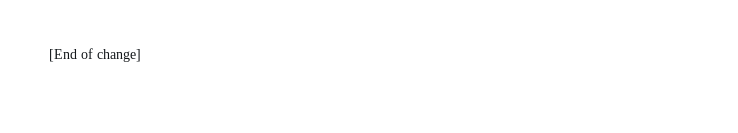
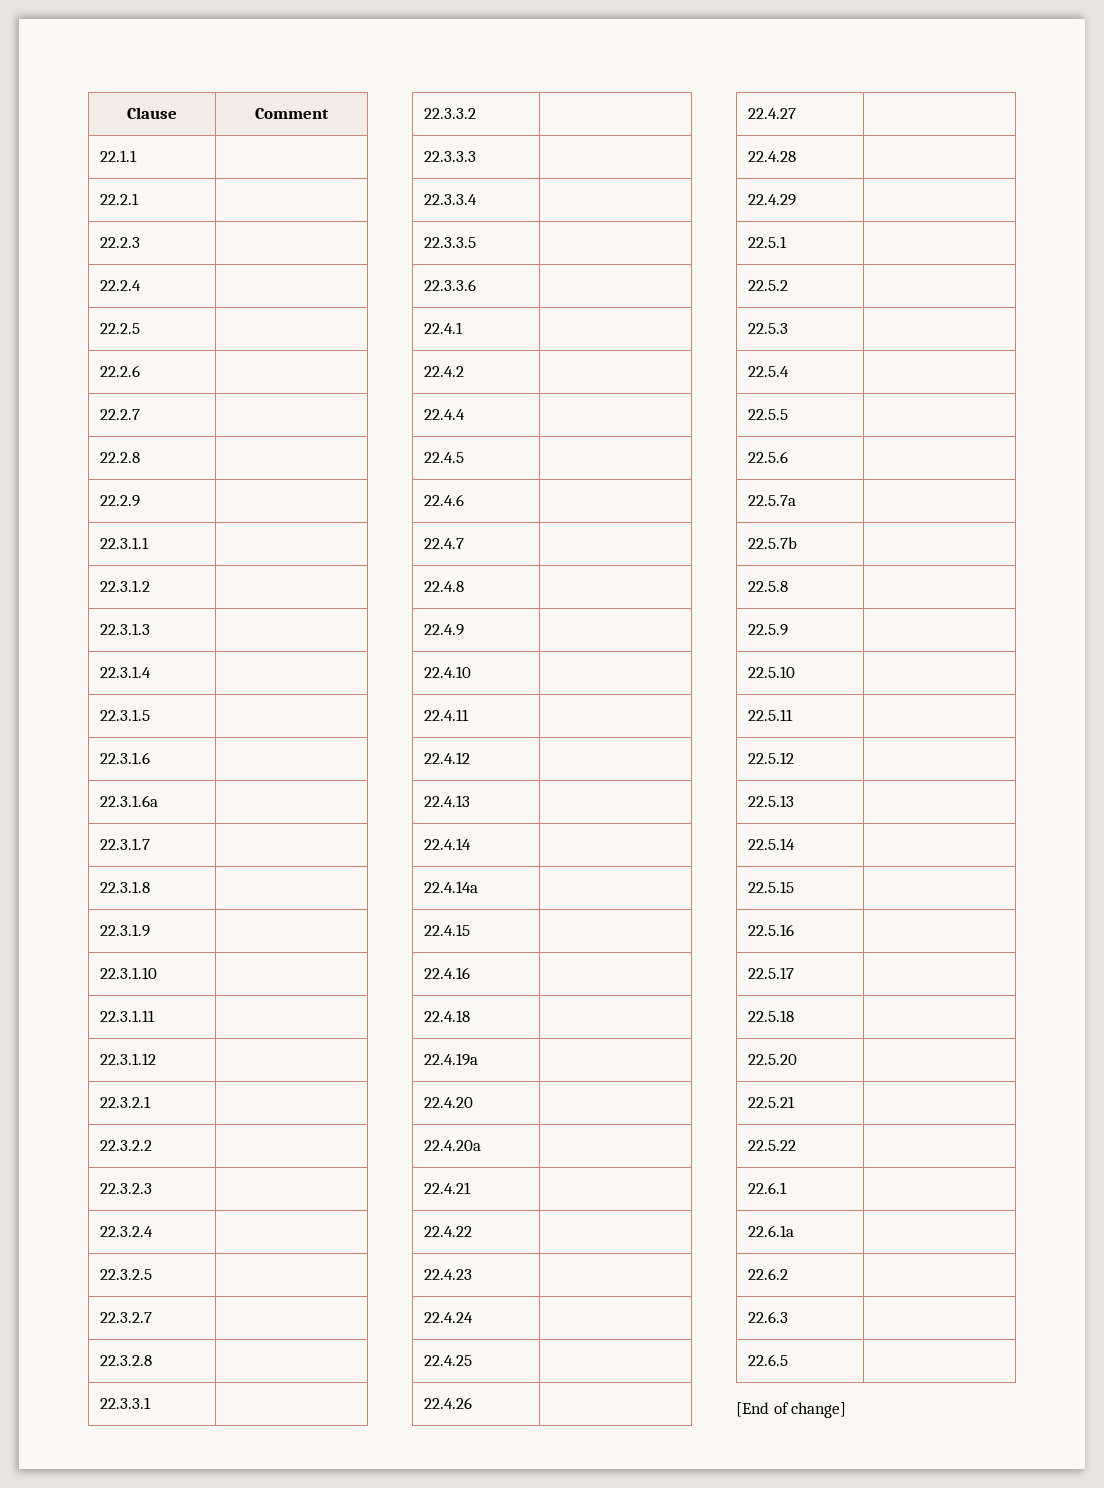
+ Clause | Comment
+ 22.1.1 |
+ 22.2.1 |
+ 22.2.3 |
+ 22.2.4 |
+ 22.2.5 |
+ 22.2.6 |
+ 22.2.7 |
+ 22.2.8 |
+ 22.2.9 |
+ 22.3.1.1 |
+ 22.3.1.2 |
+ 22.3.1.3 |
+ 22.3.1.4 |
+ 22.3.1.5 |
+ 22.3.1.6 |
+ 22.3.1.6a |
+ 22.3.1.7 |
+ 22.3.1.8 |
+ 22.3.1.9 |
+ 22.3.1.10 |
+ 22.3.1.11 |
+ 22.3.1.12 |
+ 22.3.2.1 |
+ 22.3.2.2 |
+ 22.3.2.3 |
+ 22.3.2.4 |
+ 22.3.2.5 |
+ 22.3.2.7 |
+ 22.3.2.8 |
+ 22.3.3.1 |
+ 22.3.3.2 |
+ 22.3.3.3 |
+ 22.3.3.4 |
+ 22.3.3.5 |
+ 22.3.3.6 |
+ 22.4.1 |
+ 22.4.2 |
+ 22.4.4 |
+ 22.4.5 |
+ 22.4.6 |
+ 22.4.7 |
+ 22.4.8 |
+ 22.4.9 |
+ 22.4.10 |
+ 22.4.11 |
+ 22.4.12 |
+ 22.4.13 |
+ 22.4.14 |
+ 22.4.14a |
+ 22.4.15 |
+ 22.4.16 |
+ 22.4.18 |
+ 22.4.19a |
+ 22.4.20 |
+ 22.4.20a |
+ 22.4.21 |
+ 22.4.22 |
+ 22.4.23 |
+ 22.4.24 |
+ 22.4.25 |
+ 22.4.26 |
+ 22.4.27 |
+ 22.4.28 |
+ 22.4.29 |
+ 22.5.1 |
+ 22.5.2 |
+ 22.5.3 |
+ 22.5.4 |
+ 22.5.5 |
+ 22.5.6 |
+ 22.5.7a |
+ 22.5.7b |
+ 22.5.8 |
+ 22.5.9 |
+ 22.5.10 |
+ 22.5.11 |
+ 22.5.12 |
+ 22.5.13 |
+ 22.5.14 |
+ 22.5.15 |
+ 22.5.16 |
+ 22.5.17 |
+ 22.5.18 |
+ 22.5.20 |
+ 22.5.21 |
+ 22.5.22 |
+ 22.6.1 |
+ 22.6.1a |
+ 22.6.2 |
+ 22.6.3 |
+ 22.6.5 |

